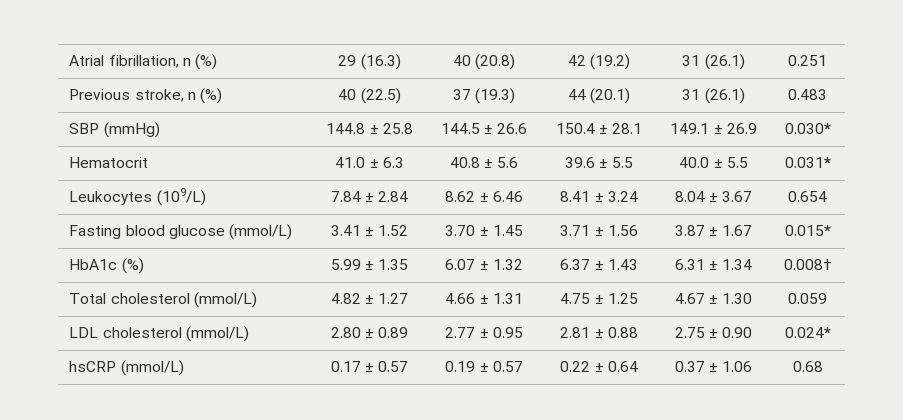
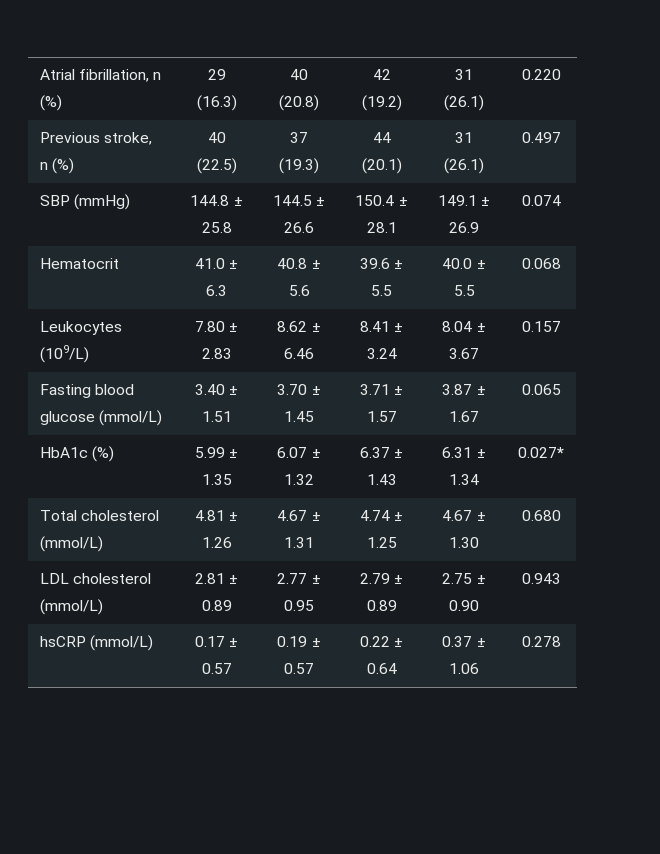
- Atrial fibrillation, n (%) | 29 (16.3) | 40 (20.8) | 42 (19.2) | 31 (26.1) | 0.251
+ Atrial fibrillation, n (%) | 29 (16.3) | 40 (20.8) | 42 (19.2) | 31 (26.1) | 0.220
- Previous stroke, n (%) | 40 (22.5) | 37 (19.3) | 44 (20.1) | 31 (26.1) | 0.483
+ Previous stroke, n (%) | 40 (22.5) | 37 (19.3) | 44 (20.1) | 31 (26.1) | 0.497
- SBP (mmHg) | 144.8 ± 25.8 | 144.5 ± 26.6 | 150.4 ± 28.1 | 149.1 ± 26.9 | 0.030*
+ SBP (mmHg) | 144.8 ± 25.8 | 144.5 ± 26.6 | 150.4 ± 28.1 | 149.1 ± 26.9 | 0.074
- Hematocrit | 41.0 ± 6.3 | 40.8 ± 5.6 | 39.6 ± 5.5 | 40.0 ± 5.5 | 0.031*
+ Hematocrit | 41.0 ± 6.3 | 40.8 ± 5.6 | 39.6 ± 5.5 | 40.0 ± 5.5 | 0.068
- Leukocytes (109/L) | 7.84 ± 2.84 | 8.62 ± 6.46 | 8.41 ± 3.24 | 8.04 ± 3.67 | 0.654
+ Leukocytes (109/L) | 7.80 ± 2.83 | 8.62 ± 6.46 | 8.41 ± 3.24 | 8.04 ± 3.67 | 0.157
- Fasting blood glucose (mmol/L) | 3.41 ± 1.52 | 3.70 ± 1.45 | 3.71 ± 1.56 | 3.87 ± 1.67 | 0.015*
+ Fasting blood glucose (mmol/L) | 3.40 ± 1.51 | 3.70 ± 1.45 | 3.71 ± 1.57 | 3.87 ± 1.67 | 0.065
- HbA1c (%) | 5.99 ± 1.35 | 6.07 ± 1.32 | 6.37 ± 1.43 | 6.31 ± 1.34 | 0.008†
+ HbA1c (%) | 5.99 ± 1.35 | 6.07 ± 1.32 | 6.37 ± 1.43 | 6.31 ± 1.34 | 0.027*
- Total cholesterol (mmol/L) | 4.82 ± 1.27 | 4.66 ± 1.31 | 4.75 ± 1.25 | 4.67 ± 1.30 | 0.059
+ Total cholesterol (mmol/L) | 4.81 ± 1.26 | 4.67 ± 1.31 | 4.74 ± 1.25 | 4.67 ± 1.30 | 0.680
- LDL cholesterol (mmol/L) | 2.80 ± 0.89 | 2.77 ± 0.95 | 2.81 ± 0.88 | 2.75 ± 0.90 | 0.024*
+ LDL cholesterol (mmol/L) | 2.81 ± 0.89 | 2.77 ± 0.95 | 2.79 ± 0.89 | 2.75 ± 0.90 | 0.943
- hsCRP (mmol/L) | 0.17 ± 0.57 | 0.19 ± 0.57 | 0.22 ± 0.64 | 0.37 ± 1.06 | 0.68
+ hsCRP (mmol/L) | 0.17 ± 0.57 | 0.19 ± 0.57 | 0.22 ± 0.64 | 0.37 ± 1.06 | 0.278

